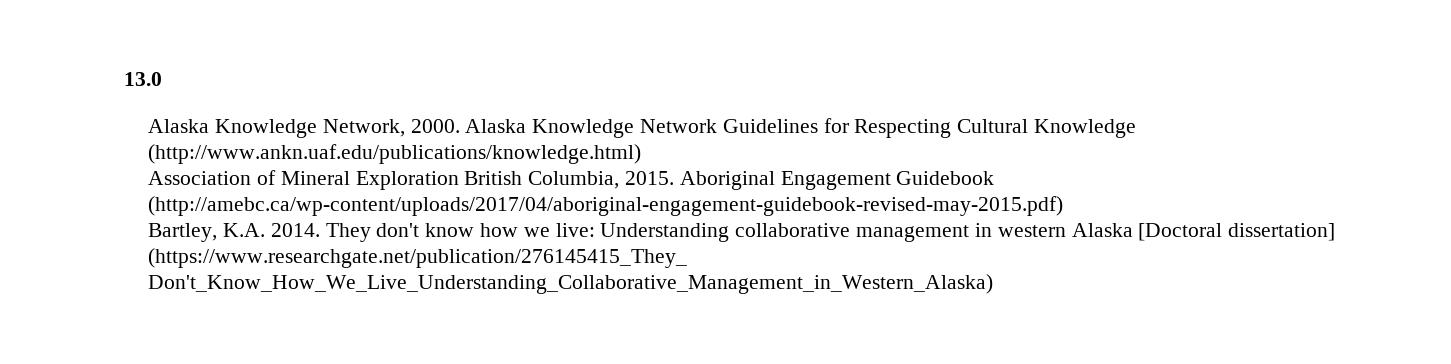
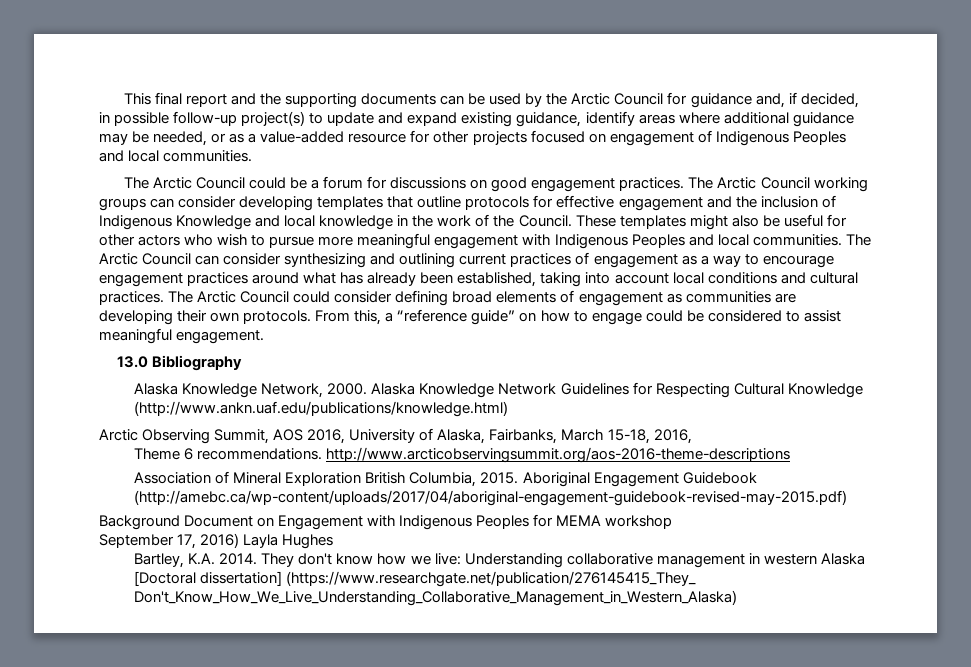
+ This final report and the supporting documents can be used by the Arctic Council for guidance and, if decided, in possible follow-up project(s) to update and expand existing guidance, identify areas where additional guidance may be needed, or as a value-added resource for other projects focused on engagement of Indigenous Peoples and local communities.
+ The Arctic Council could be a forum for discussions on good engagement practices. The Arctic Council working groups can consider developing templates that outline protocols for effective engagement and the inclusion of Indigenous Knowledge and local knowledge in the work of the Council. These templates might also be useful for other actors who wish to pursue more meaningful engagement with Indigenous Peoples and local communities. The Arctic Council can consider synthesizing and outlining current practices of engagement as a way to encourage engagement practices around what has already been established, taking into account local conditions and cultural practices. The Arctic Council could consider defining broad elements of engagement as communities are developing their own protocols. From this, a “reference guide” on how to engage could be considered to assist meaningful engagement.
- 13.0
+ 13.0 Bibliography
+ Arctic Observing Summit, AOS 2016, University of Alaska, Fairbanks, March 15-18, 2016,
+ Theme 6 recommendations. http://www.arcticobservingsummit.org/aos-2016-theme-descriptions
+ Background Document on Engagement with Indigenous Peoples for MEMA workshop
+ September 17, 2016) Layla Hughes

